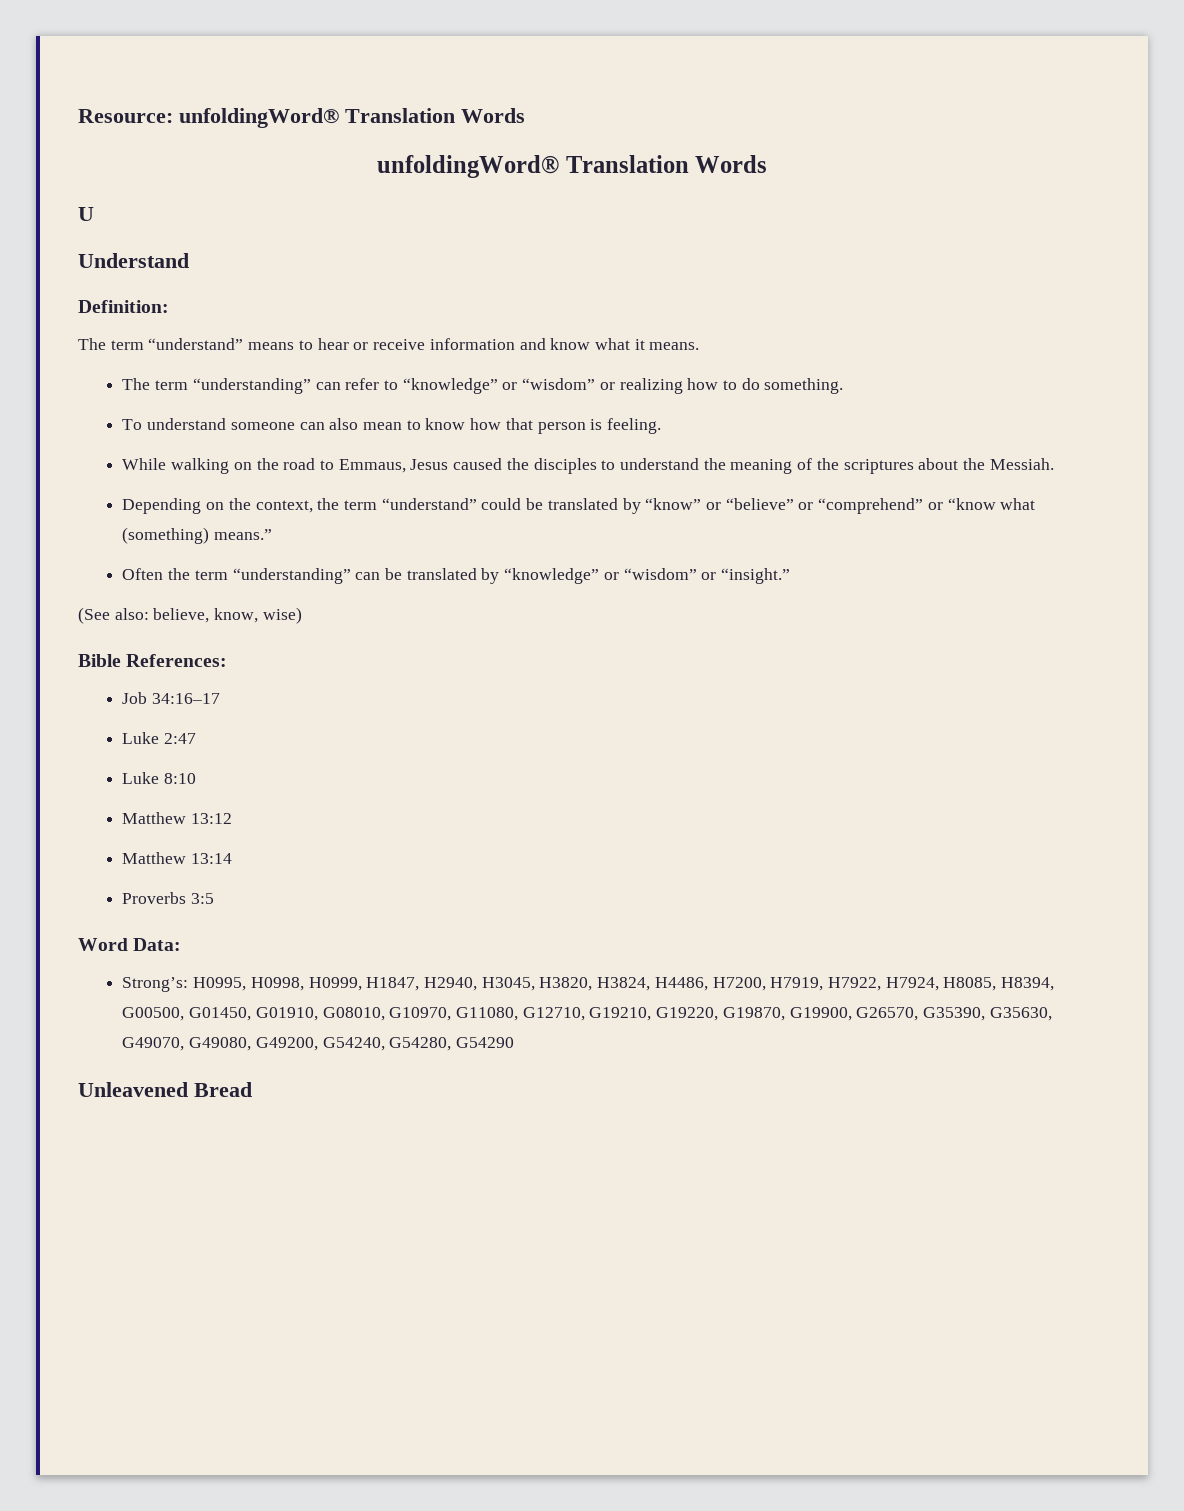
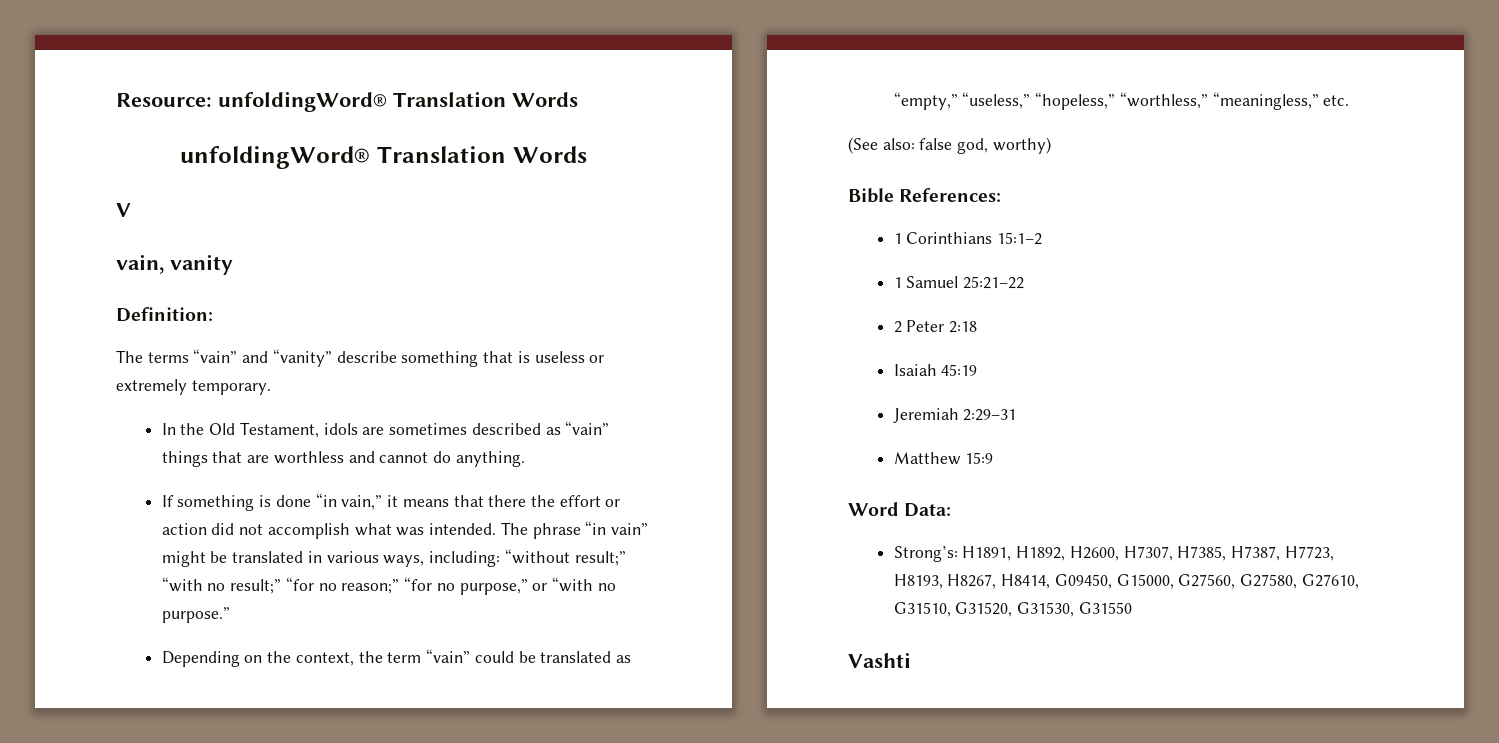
- U
- Understand
+ V
+ vain, vanity
- The term “understand” means to hear or receive information and know what it means.
- The term “understanding” can refer to “knowledge” or “wisdom” or realizing how to do something.
- To understand someone can also mean to know how that person is feeling.
- While walking on the road to Emmaus, Jesus caused the disciples to understand the meaning of the scriptures about the Messiah.
+ The terms “vain” and “vanity” describe something that is useless or extremely temporary.
+ In the Old Testament, idols are sometimes described as “vain” things that are worthless and cannot do anything.
+ If something is done “in vain,” it means that there the effort or action did not accomplish what was intended. The phrase “in vain” might be translated in various ways, including: “without result;” “with no result;” “for no reason;” “for no purpose,” or “with no purpose.”
- Depending on the context, the term “understand” could be translated by “know” or “believe” or “comprehend” or “know what (something) means.”
- Often the term “understanding” can be translated by “knowledge” or “wisdom” or “insight.”
+ Depending on the context, the term “vain” could be translated as “empty,” “useless,” “hopeless,” “worthless,” “meaningless,” etc.
- (See also: believe, know, wise)
+ (See also: false god, worthy)
- Job 34:16–17
- Luke 2:47
- Luke 8:10
- Matthew 13:12
- Matthew 13:14
- Proverbs 3:5
+ 1 Corinthians 15:1–2
+ 1 Samuel 25:21–22
+ 2 Peter 2:18
+ Isaiah 45:19
+ Jeremiah 2:29–31
+ Matthew 15:9
  Word Data:
- Strong’s: H0995, H0998, H0999, H1847, H2940, H3045, H3820, H3824, H4486, H7200, H7919, H7922, H7924, H8085, H8394, G00500, G01450, G01910, G08010, G10970, G11080, G12710, G19210, G19220, G19870, G19900, G26570, G35390, G35630, G49070, G49080, G49200, G54240, G54280, G54290
- Unleavened Bread
+ Strong’s: H1891, H1892, H2600, H7307, H7385, H7387, H7723, H8193, H8267, H8414, G09450, G15000, G27560, G27580, G27610, G31510, G31520, G31530, G31550
+ Vashti

